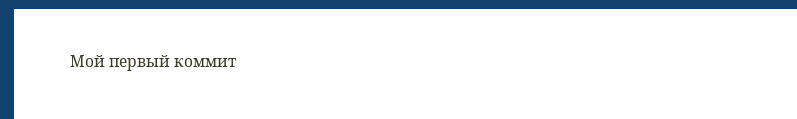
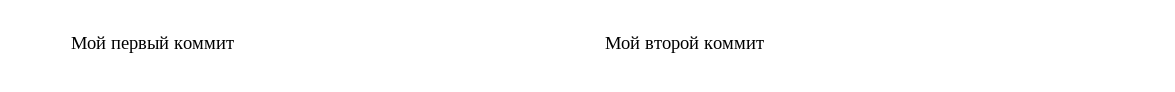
+ Мой второй коммит

